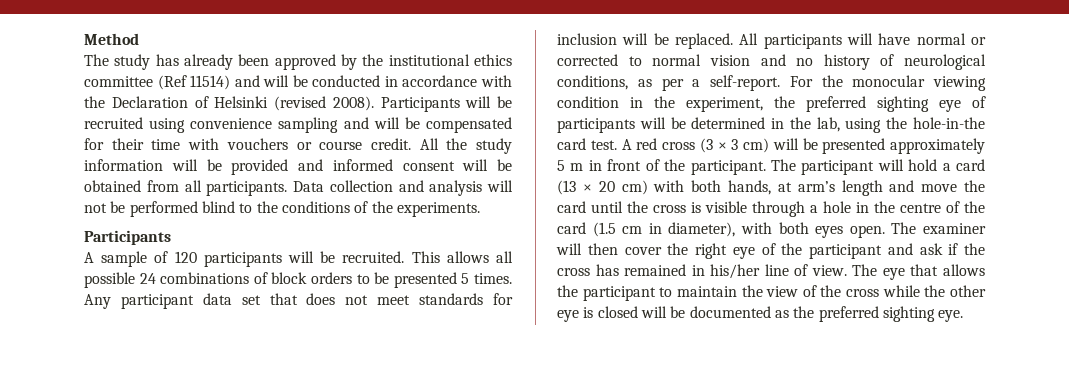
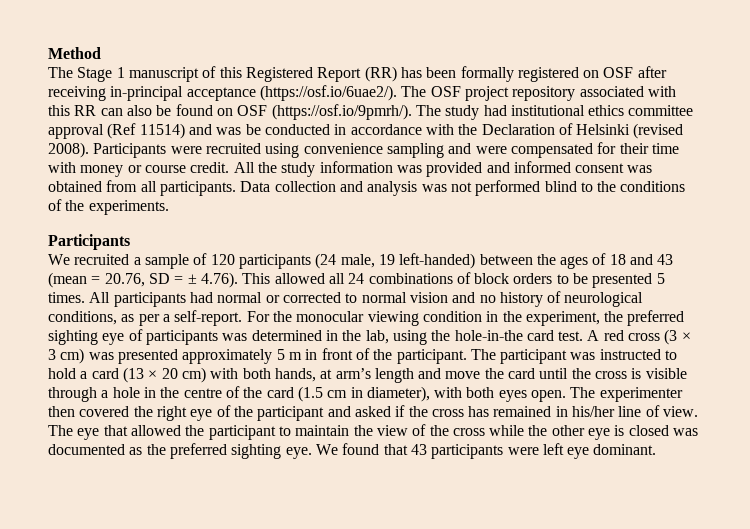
- The study has already been approved by the institutional ethics committee (Ref 11514) and will be conducted in accordance with the Declaration of Helsinki (revised 2008).
+ The Stage 1 manuscript of this Registered Report (RR) has been formally registered on OSF after receiving in-principal acceptance (https://osf.io/6uae2/). The OSF project repository associated with this RR can also be found on OSF (https://osf.io/9pmrh/). The study had institutional ethics committee approval (Ref 11514) and was be conducted in accordance with the Declaration of Helsinki (revised 2008).
- Participants will be recruited using convenience sampling and will be compensated for their time with vouchers or course credit.
+ Participants were recruited using convenience sampling and were compensated for their time with money or course credit.
- All the study information will be provided and informed consent will be obtained from all participants.
+ All the study information was provided and informed consent was obtained from all participants.
- Data collection and analysis will not be performed blind to the conditions of the experiments.
+ Data collection and analysis was not performed blind to the conditions of the experiments.
- A sample of 120 participants will be recruited. This allows all possible 24 combinations of block orders to be presented 5 times.
+ We recruited a sample of 120 participants (24 male, 19 left-handed) between the ages of 18 and 43 (mean = 20.76, SD = ± 4.76). This allowed all 24 combinations of block orders to be presented 5 times.
- Any participant data set that does not meet standards for inclusion will be replaced. All participants will have normal or corrected to normal vision and no history of neurological conditions, as per a self-report.
+ All participants had normal or corrected to normal vision and no history of neurological conditions, as per a self-report.
- For the monocular viewing condition in the experiment, the preferred sighting eye of participants will be determined in the lab, using the hole-in-the card test.
+ For the monocular viewing condition in the experiment, the preferred sighting eye of participants was determined in the lab, using the hole-in-the card test.
- A red cross (3 × 3 cm) will be presented approximately 5 m in front of the participant.
+ A red cross (3 × 3 cm) was presented approximately 5 m in front of the participant.
- The participant will hold a card (13 × 20 cm) with both hands, at arm’s length and move the card until the cross is visible through a hole in the centre of the card (1.5 cm in diameter), with both eyes open.
+ The participant was instructed to hold a card (13 × 20 cm) with both hands, at arm’s length and move the card until the cross is visible through a hole in the centre of the card (1.5 cm in diameter), with both eyes open.
- The examiner will then cover the right eye of the participant and ask if the cross has remained in his/her line of view.
+ The experimenter then covered the right eye of the participant and asked if the cross has remained in his/her line of view.
- The eye that allows the participant to maintain the view of the cross while the other eye is closed will be documented as the preferred sighting eye.
+ The eye that allowed the participant to maintain the view of the cross while the other eye is closed was documented as the preferred sighting eye.
+ We found that 43 participants were left eye dominant.

